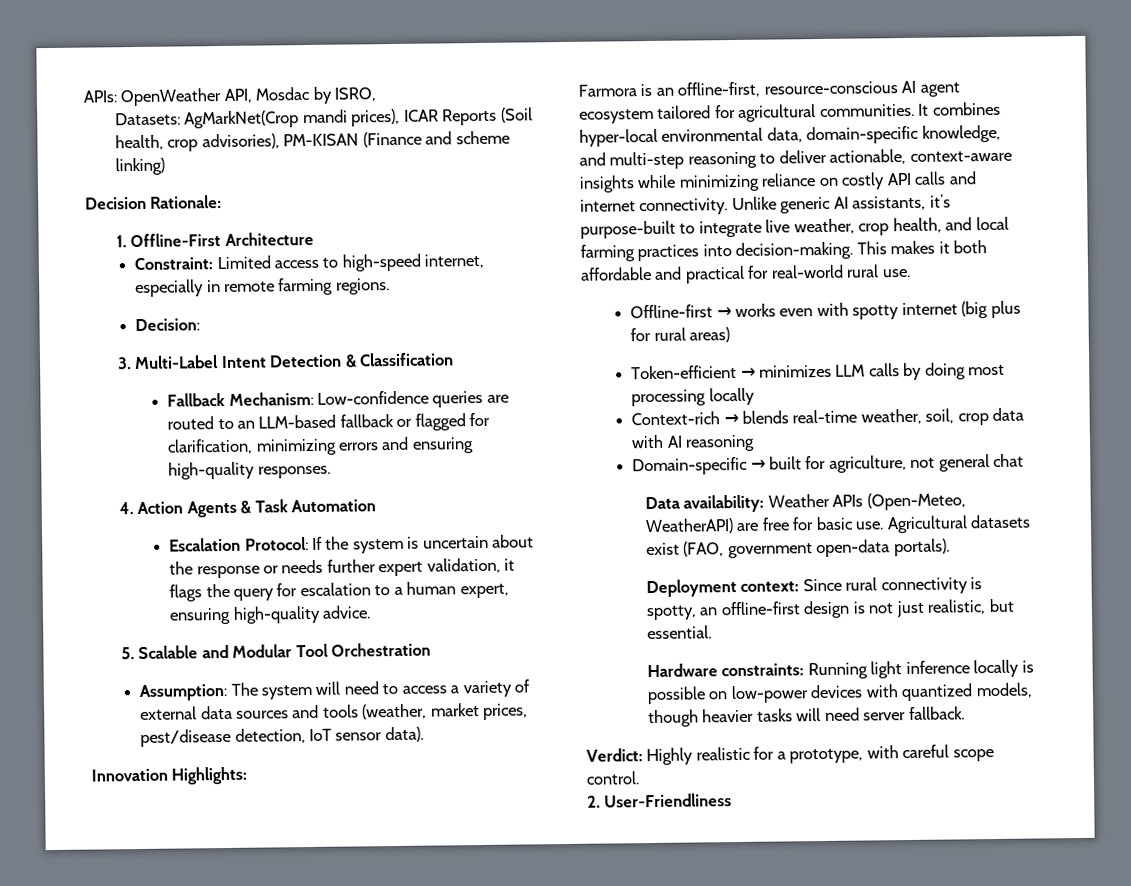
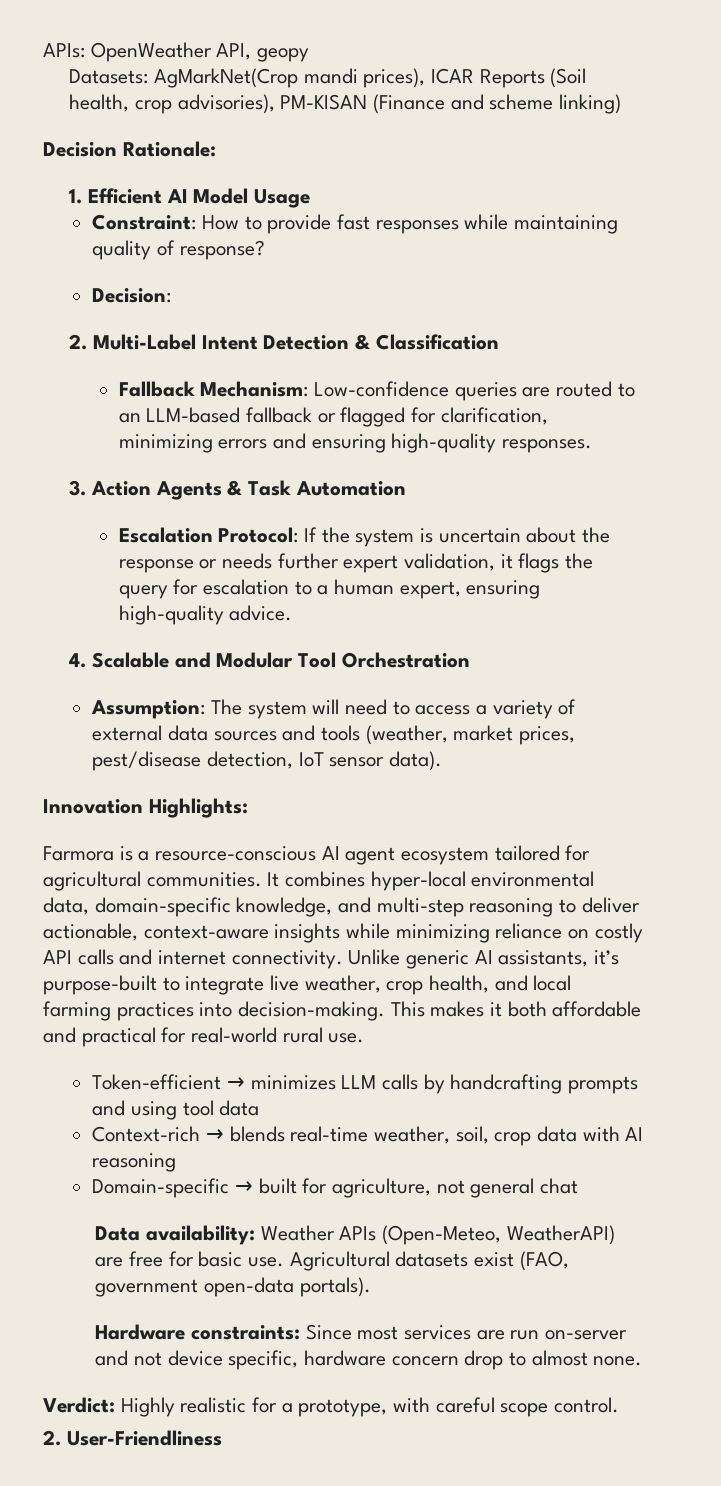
- APIs: OpenWeather API, Mosdac by ISRO,
+ APIs: OpenWeather API, geopy
- 1. Offline-First Architecture
- Constraint: Limited access to high-speed internet, especially in remote farming regions.
+ 1. Efficient AI Model Usage
+ Constraint: How to provide fast responses while maintaining quality of response?
- 3. Multi-Label Intent Detection & Classification
+ 2. Multi-Label Intent Detection & Classification
- 4. Action Agents & Task Automation
+ 3. Action Agents & Task Automation
- 5. Scalable and Modular Tool Orchestration
+ 4. Scalable and Modular Tool Orchestration
- Farmora is an offline-first, resource-conscious AI agent ecosystem tailored for agricultural communities.
+ Farmora is a resource-conscious AI agent ecosystem tailored for agricultural communities.
- Offline-first → works even with spotty internet (big plus for rural areas)
- Token-efficient → minimizes LLM calls by doing most processing locally
+ Token-efficient → minimizes LLM calls by handcrafting prompts and using tool data
- Deployment context: Since rural connectivity is spotty, an offline-first design is not just realistic, but essential.
- Hardware constraints: Running light inference locally is possible on low-power devices with quantized models, though heavier tasks will need server fallback.
+ Hardware constraints: Since most services are run on-server and not device specific, hardware concern drop to almost none.

